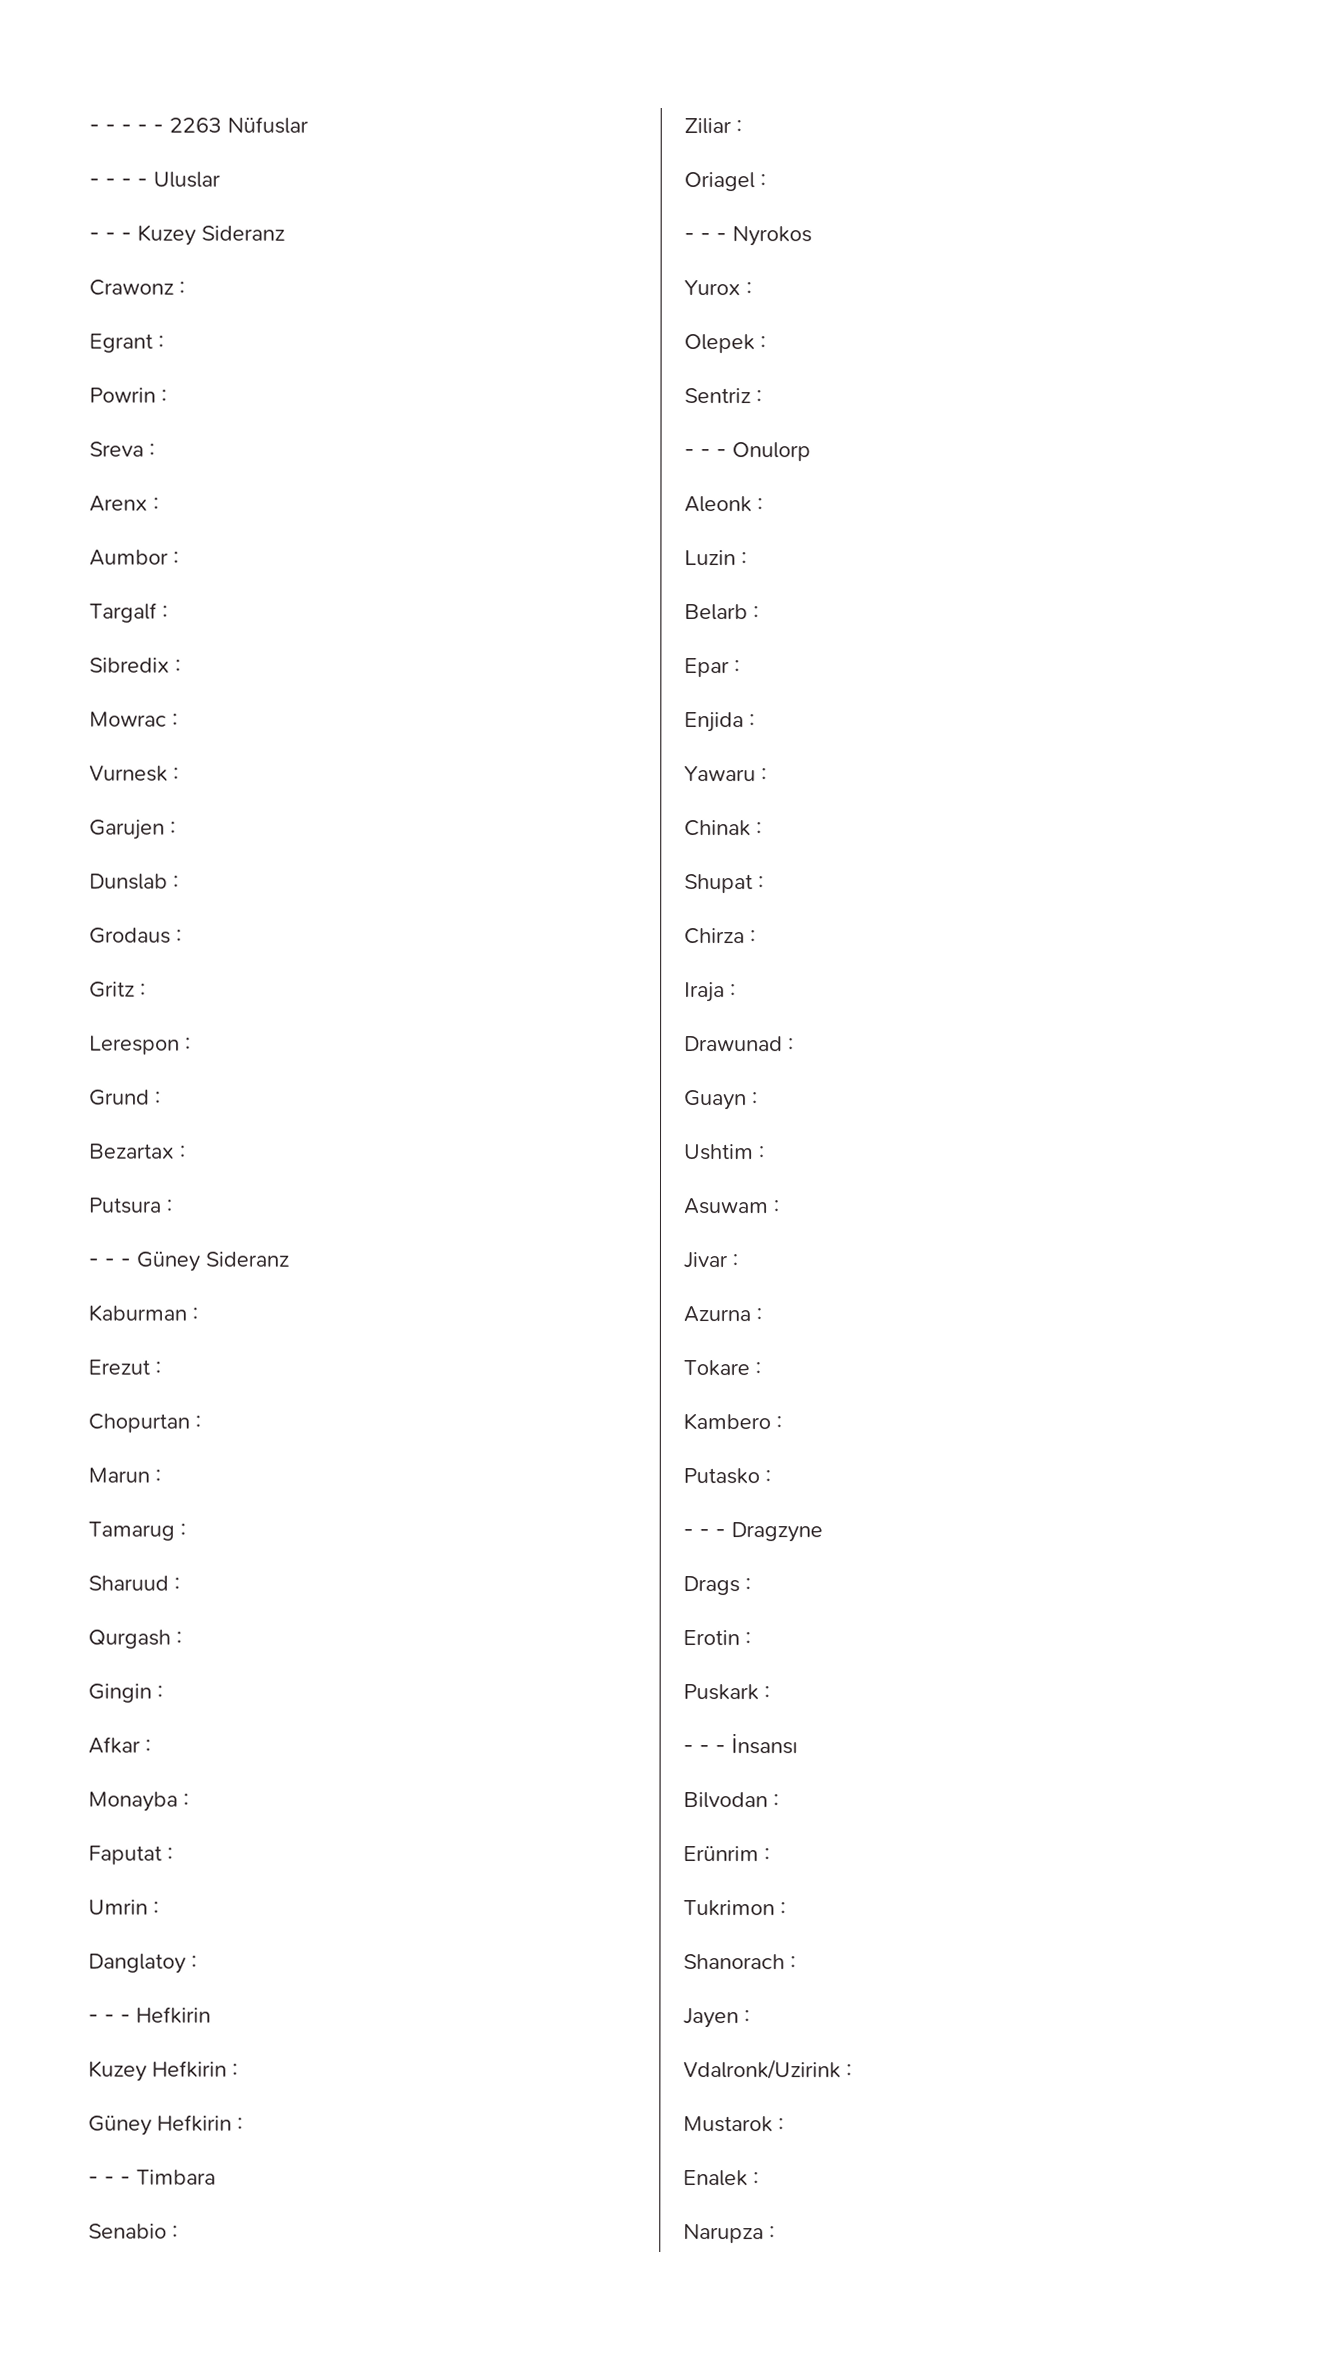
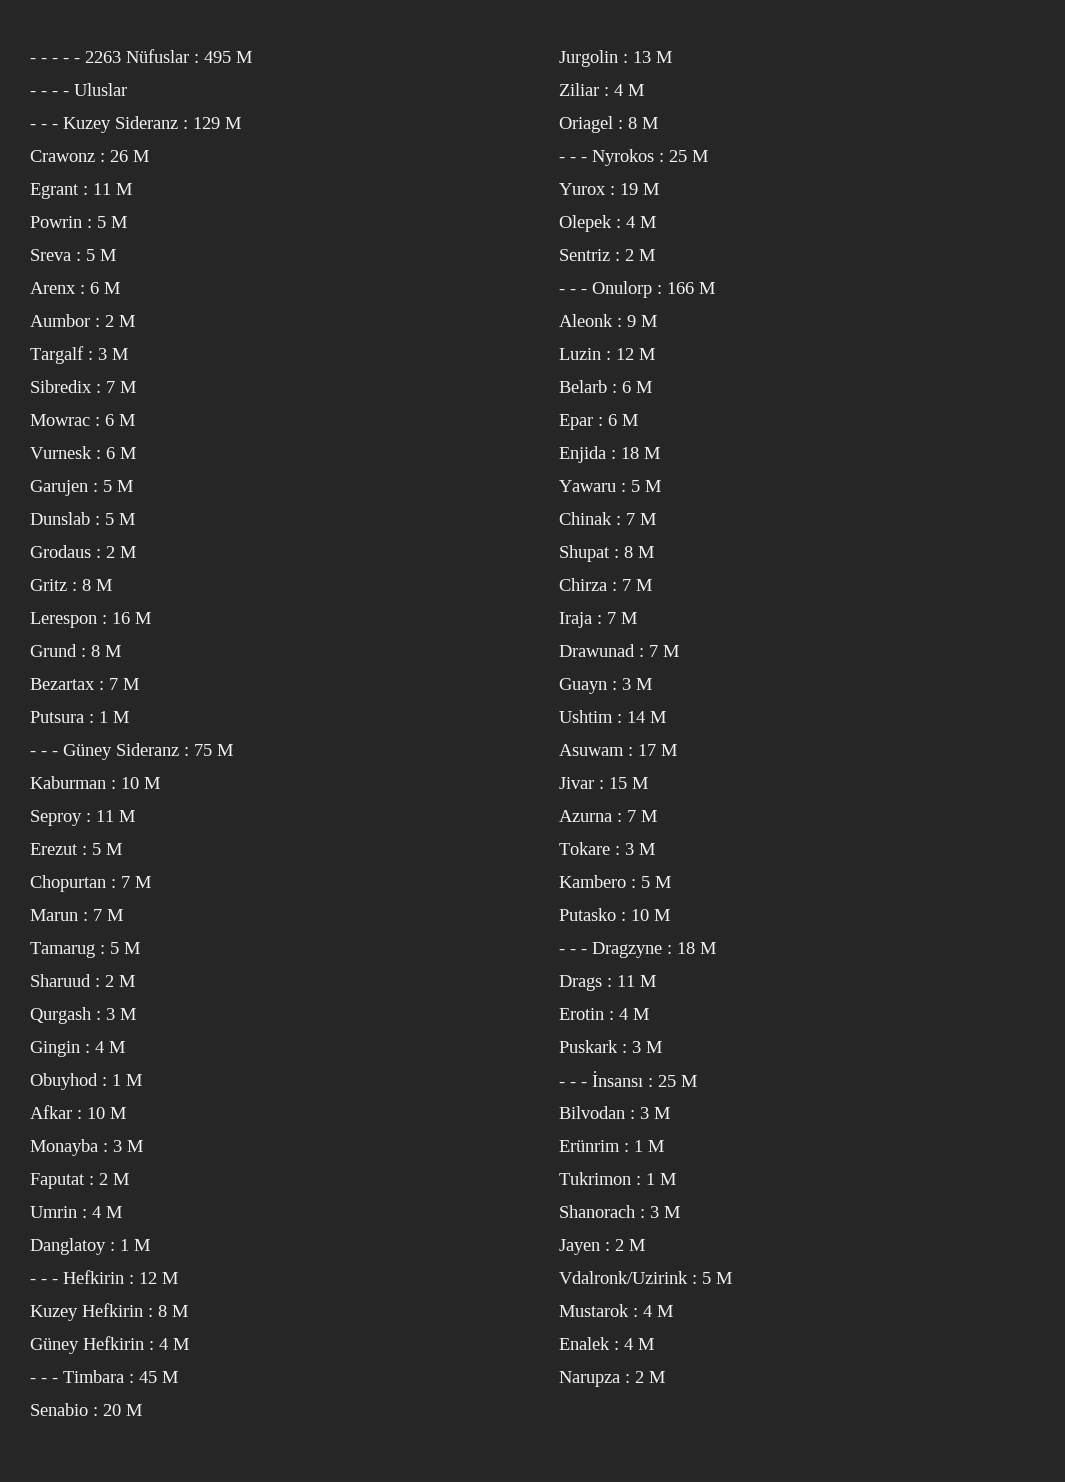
- - - - - - 2263 Nüfuslar
+ - - - - - 2263 Nüfuslar : 495 M
- - - - Kuzey Sideranz
+ - - - Kuzey Sideranz : 129 M
- Crawonz :
+ Crawonz : 26 M
- Egrant :
+ Egrant : 11 M
- Powrin :
+ Powrin : 5 M
- Sreva :
+ Sreva : 5 M
- Arenx :
+ Arenx : 6 M
- Aumbor :
+ Aumbor : 2 M
- Targalf :
+ Targalf : 3 M
- Sibredix :
+ Sibredix : 7 M
- Mowrac :
+ Mowrac : 6 M
- Vurnesk :
+ Vurnesk : 6 M
- Garujen :
+ Garujen : 5 M
- Dunslab :
+ Dunslab : 5 M
- Grodaus :
+ Grodaus : 2 M
- Gritz :
+ Gritz : 8 M
- Lerespon :
+ Lerespon : 16 M
- Grund :
+ Grund : 8 M
- Bezartax :
+ Bezartax : 7 M
- Putsura :
+ Putsura : 1 M
- - - - Güney Sideranz
+ - - - Güney Sideranz : 75 M
- Kaburman :
+ Kaburman : 10 M
+ Seproy : 11 M
- Erezut :
+ Erezut : 5 M
- Chopurtan :
+ Chopurtan : 7 M
- Marun :
+ Marun : 7 M
- Tamarug :
+ Tamarug : 5 M
- Sharuud :
+ Sharuud : 2 M
- Qurgash :
+ Qurgash : 3 M
- Gingin :
+ Gingin : 4 M
+ Obuyhod : 1 M
- Afkar :
+ Afkar : 10 M
- Monayba :
+ Monayba : 3 M
- Faputat :
+ Faputat : 2 M
- Umrin :
+ Umrin : 4 M
- Danglatoy :
+ Danglatoy : 1 M
- - - - Hefkirin
+ - - - Hefkirin : 12 M
- Kuzey Hefkirin :
+ Kuzey Hefkirin : 8 M
- Güney Hefkirin :
+ Güney Hefkirin : 4 M
- - - - Timbara
+ - - - Timbara : 45 M
- Senabio :
+ Senabio : 20 M
+ Jurgolin : 13 M
- Ziliar :
+ Ziliar : 4 M
- Oriagel :
+ Oriagel : 8 M
- - - - Nyrokos
+ - - - Nyrokos : 25 M
- Yurox :
+ Yurox : 19 M
- Olepek :
+ Olepek : 4 M
- Sentriz :
+ Sentriz : 2 M
- - - - Onulorp
+ - - - Onulorp : 166 M
- Aleonk :
+ Aleonk : 9 M
- Luzin :
+ Luzin : 12 M
- Belarb :
+ Belarb : 6 M
- Epar :
+ Epar : 6 M
- Enjida :
+ Enjida : 18 M
- Yawaru :
+ Yawaru : 5 M
- Chinak :
+ Chinak : 7 M
- Shupat :
+ Shupat : 8 M
- Chirza :
+ Chirza : 7 M
- Iraja :
+ Iraja : 7 M
- Drawunad :
+ Drawunad : 7 M
- Guayn :
+ Guayn : 3 M
- Ushtim :
+ Ushtim : 14 M
- Asuwam :
+ Asuwam : 17 M
- Jivar :
+ Jivar : 15 M
- Azurna :
+ Azurna : 7 M
- Tokare :
+ Tokare : 3 M
- Kambero :
+ Kambero : 5 M
- Putasko :
+ Putasko : 10 M
- - - - Dragzyne
+ - - - Dragzyne : 18 M
- Drags :
+ Drags : 11 M
- Erotin :
+ Erotin : 4 M
- Puskark :
+ Puskark : 3 M
- - - - İnsansı
+ - - - İnsansı : 25 M
- Bilvodan :
+ Bilvodan : 3 M
- Erünrim :
+ Erünrim : 1 M
- Tukrimon :
+ Tukrimon : 1 M
- Shanorach :
+ Shanorach : 3 M
- Jayen :
+ Jayen : 2 M
- Vdalronk/Uzirink :
+ Vdalronk/Uzirink : 5 M
- Mustarok :
+ Mustarok : 4 M
- Enalek :
+ Enalek : 4 M
- Narupza :
+ Narupza : 2 M

